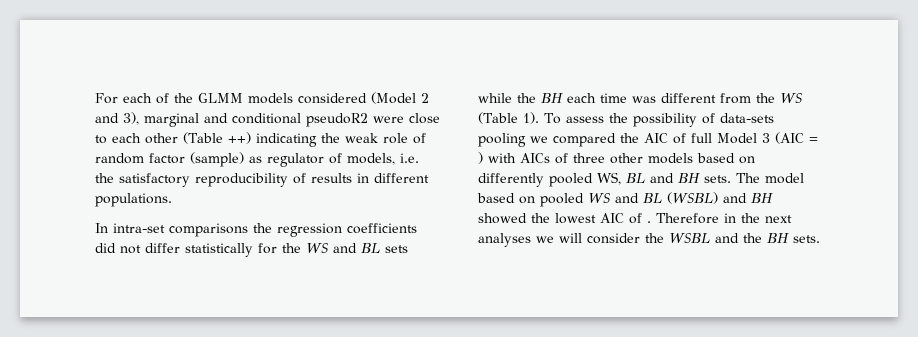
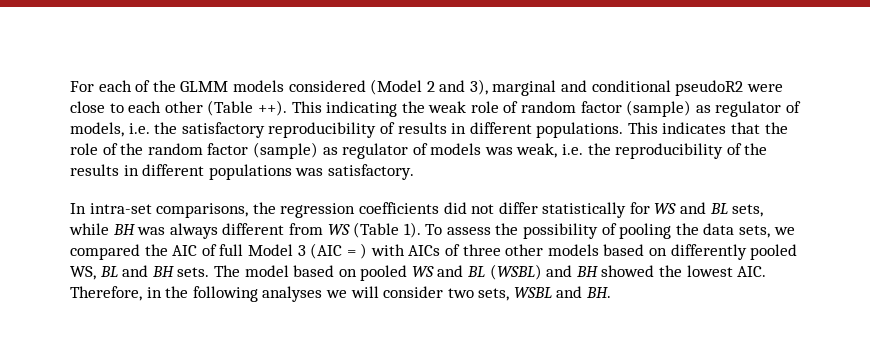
- For each of the GLMM models considered (Model 2 and 3), marginal and conditional pseudoR2 were close to each other (Table ++) indicating the weak role of random factor (sample) as regulator of models, i.e. the satisfactory reproducibility of results in different populations.
+ For each of the GLMM models considered (Model 2 and 3), marginal and conditional pseudoR2 were close to each other (Table ++). This indicating the weak role of random factor (sample) as regulator of models, i.e. the satisfactory reproducibility of results in different populations. This indicates that the role of the random factor (sample) as regulator of models was weak, i.e. the reproducibility of the results in different populations was satisfactory.
- In intra-set comparisons the regression coefficients did not differ statistically for the WS and BL sets while the BH each time was different from the WS (Table 1).
+ In intra-set comparisons, the regression coefficients did not differ statistically for WS and BL sets, while BH was always different from WS (Table 1).
- To assess the possibility of data-sets pooling we compared the AIC of full Model 3 (AIC = ) with AICs of three other models based on differently pooled WS, BL and BH sets.
+ To assess the possibility of pooling the data sets, we compared the AIC of full Model 3 (AIC = ) with AICs of three other models based on differently pooled WS, BL and BH sets.
- The model based on pooled WS and BL (WSBL) and BH showed the lowest AIC of . Therefore in the next analyses we will consider the WSBL and the BH sets.
+ The model based on pooled WS and BL (WSBL) and BH showed the lowest AIC. Therefore, in the following analyses we will consider two sets, WSBL and BH.

